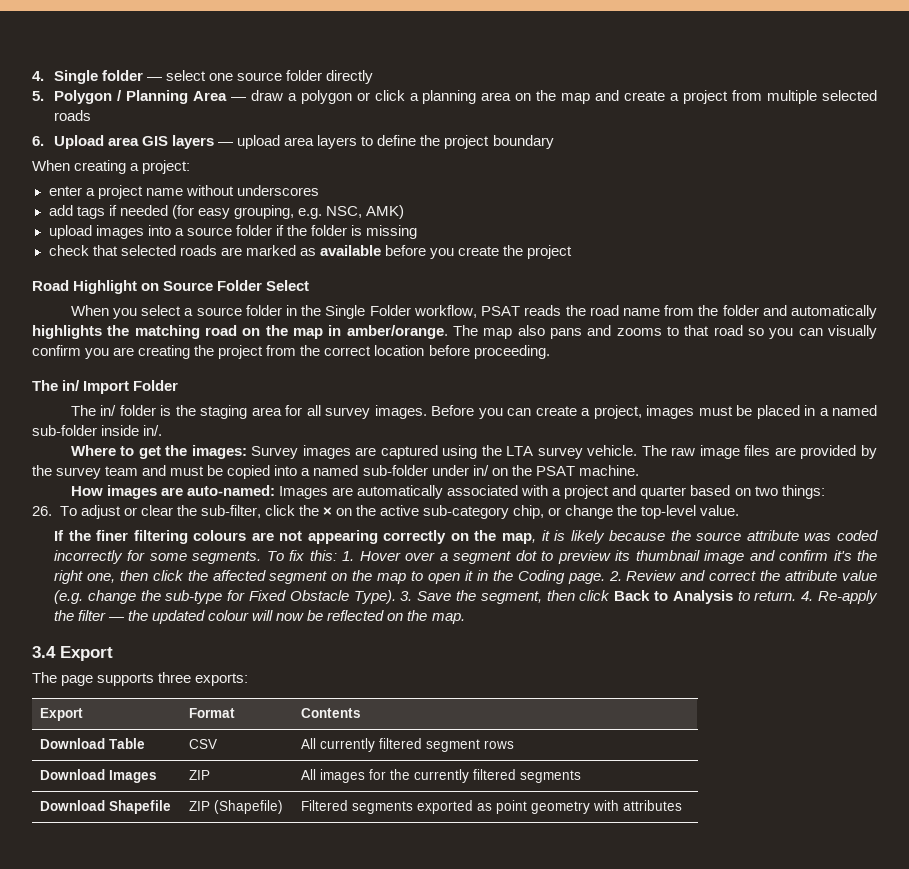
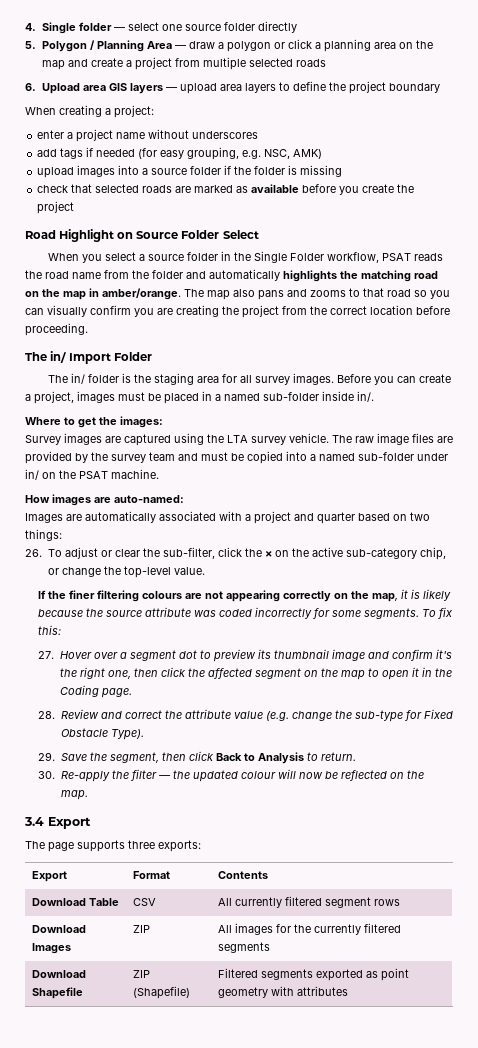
- Where to get the images: Survey images are captured using the LTA survey vehicle.
+ Where to get the images:
+ Survey images are captured using the LTA survey vehicle.
- How images are auto-named: Images are automatically associated with a project and quarter based on two things:
+ How images are auto-named:
+ Images are automatically associated with a project and quarter based on two things:
- To fix this: 1. Hover over a segment dot to preview its thumbnail image and confirm it's the right one, then click the affected segment on the map to open it in the Coding page. 2. Review and correct the attribute value (e.g. change the sub-type for Fixed Obstacle Type). 3. Save the segment, then click Back to Analysis to return. 4. Re-apply the filter — the updated colour will now be reflected on the map.
+ To fix this:
+ 27. Hover over a segment dot to preview its thumbnail image and confirm it's the right one, then click the affected segment on the map to open it in the Coding page.
+ 28. Review and correct the attribute value (e.g. change the sub-type for Fixed Obstacle Type).
+ 29. Save the segment, then click Back to Analysis to return.
+ 30. Re-apply the filter — the updated colour will now be reflected on the map.

